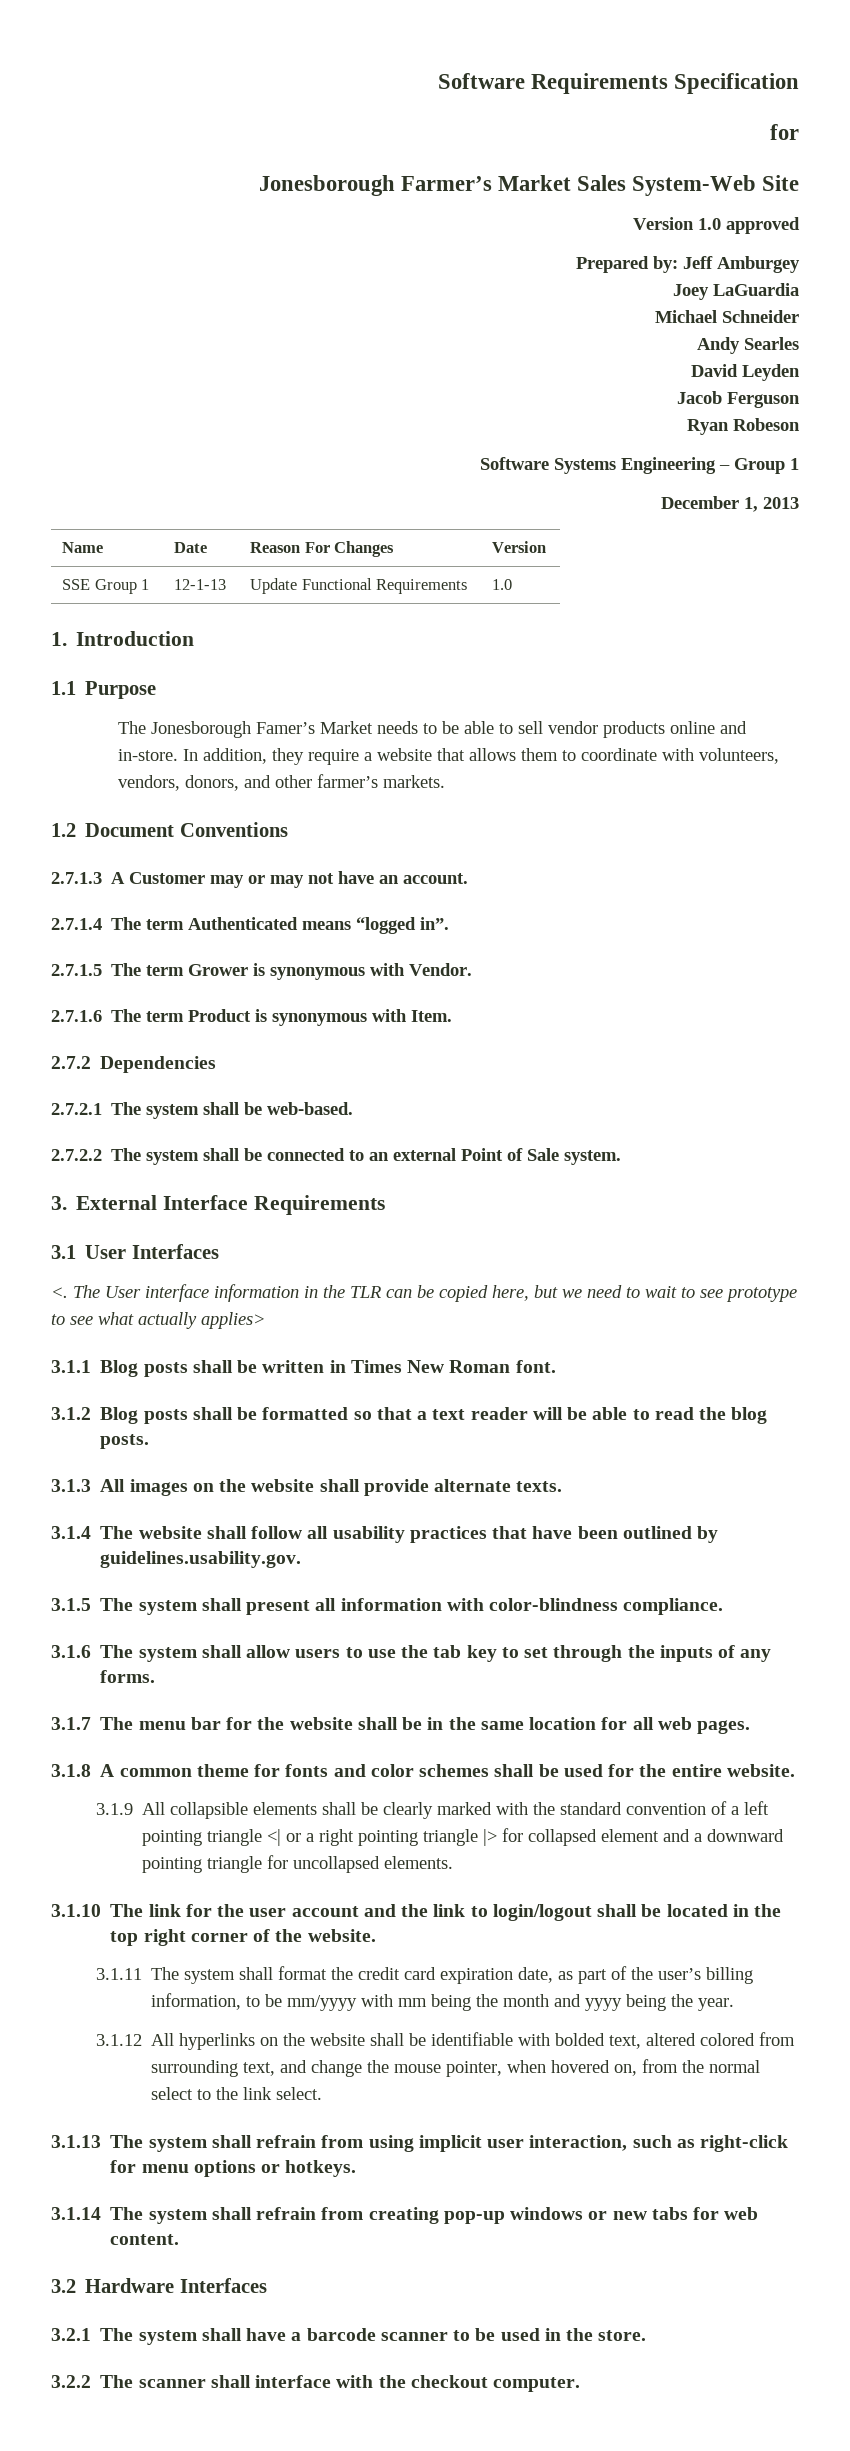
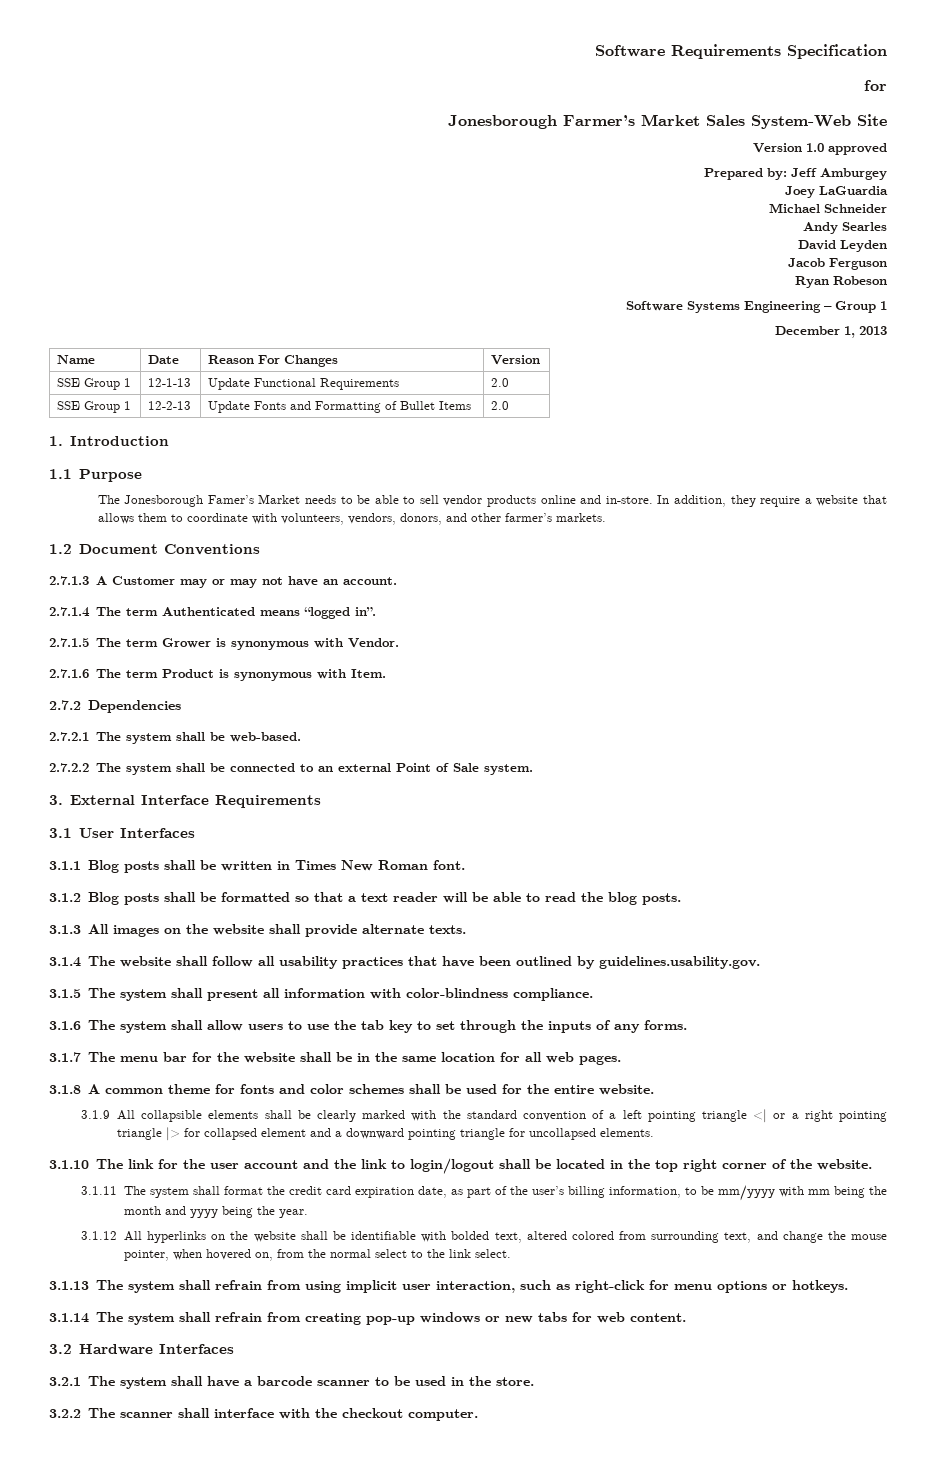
- SSE Group 1 | 12-1-13 | Update Functional Requirements | 1.0
+ SSE Group 1 | 12-1-13 | Update Functional Requirements | 2.0
+ SSE Group 1 | 12-2-13 | Update Fonts and Formatting of Bullet Items | 2.0
- <. The User interface information in the TLR can be copied here, but we need to wait to see prototype to see what actually applies>

